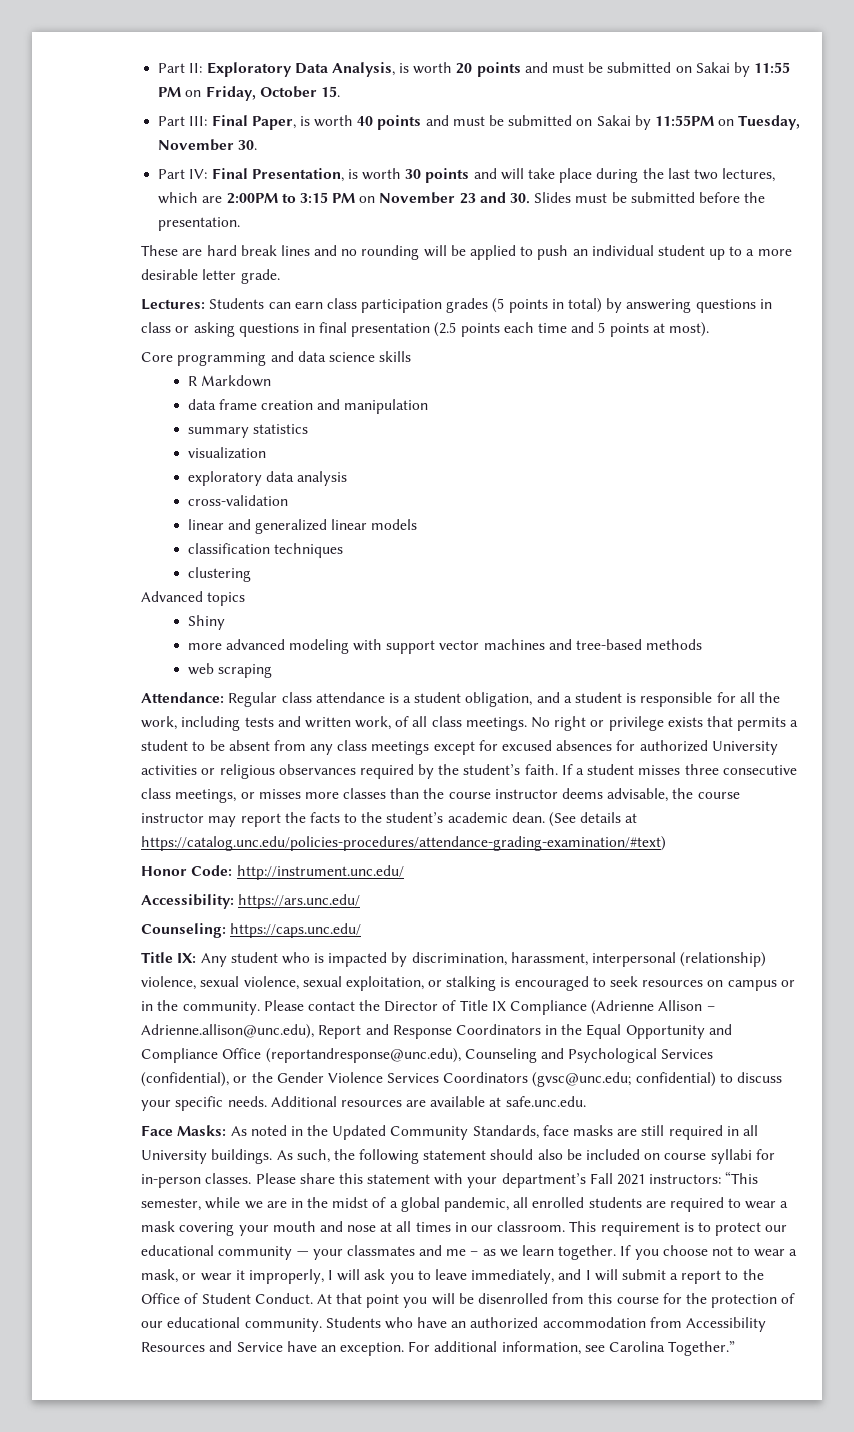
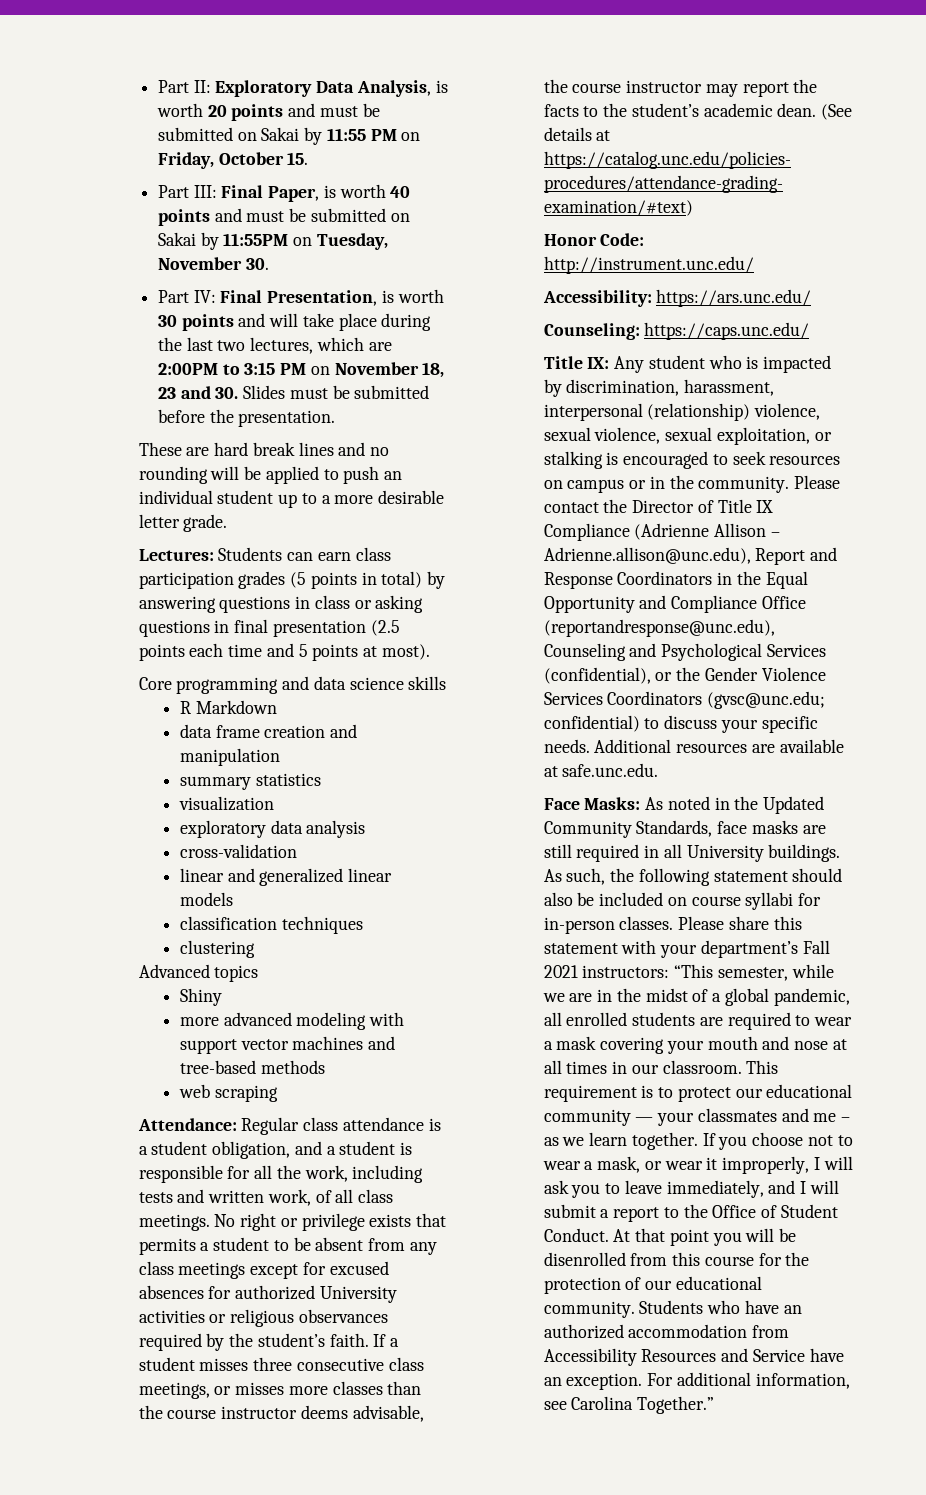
- Part IV: Final Presentation, is worth 30 points and will take place during the last two lectures, which are 2:00PM to 3:15 PM on November 23 and 30. Slides must be submitted before the presentation.
+ Part IV: Final Presentation, is worth 30 points and will take place during the last two lectures, which are 2:00PM to 3:15 PM on November 18, 23 and 30. Slides must be submitted before the presentation.

